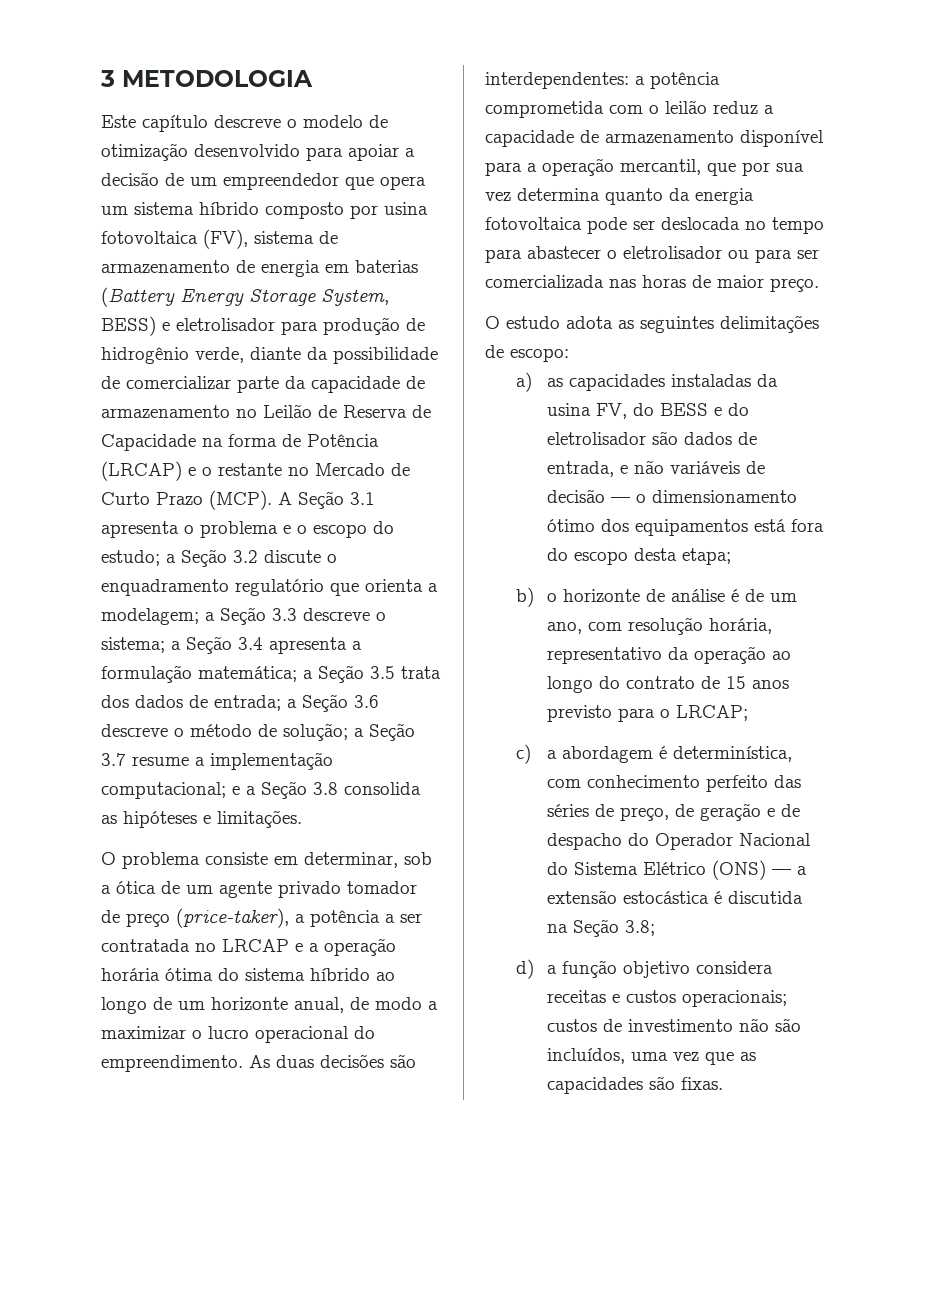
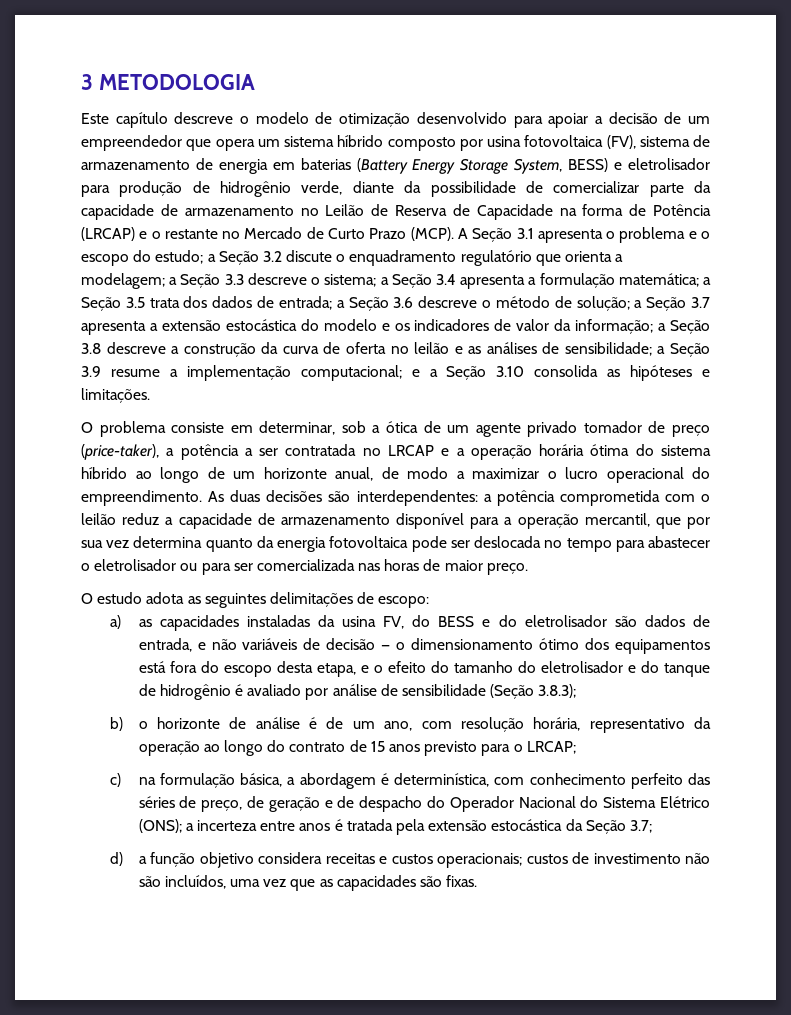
- a Seção 3.7 resume a implementação computacional;
+ a Seção 3.7 apresenta a extensão estocástica do modelo e os indicadores de valor da informação; a Seção 3.8 descreve a construção da curva de oferta no leilão e as análises de sensibilidade; a Seção 3.9 resume a implementação computacional;
- e a Seção 3.8 consolida as hipóteses e limitações.
+ e a Seção 3.10 consolida as hipóteses e limitações.
- a) as capacidades instaladas da usina FV, do BESS e do eletrolisador são dados de entrada, e não variáveis de decisão — o dimensionamento ótimo dos equipamentos está fora do escopo desta etapa;
+ a) as capacidades instaladas da usina FV, do BESS e do eletrolisador são dados de entrada, e não variáveis de decisão — o dimensionamento ótimo dos equipamentos está fora do escopo desta etapa, e o efeito do tamanho do eletrolisador e do tanque de hidrogênio é avaliado por análise de sensibilidade (Seção 3.8.3);
- c) a abordagem é determinística, com conhecimento perfeito das séries de preço, de geração e de despacho do Operador Nacional do Sistema Elétrico (ONS) — a extensão estocástica é discutida na Seção 3.8;
+ c) na formulação básica, a abordagem é determinística, com conhecimento perfeito das séries de preço, de geração e de despacho do Operador Nacional do Sistema Elétrico (ONS); a incerteza entre anos é tratada pela extensão estocástica da Seção 3.7;

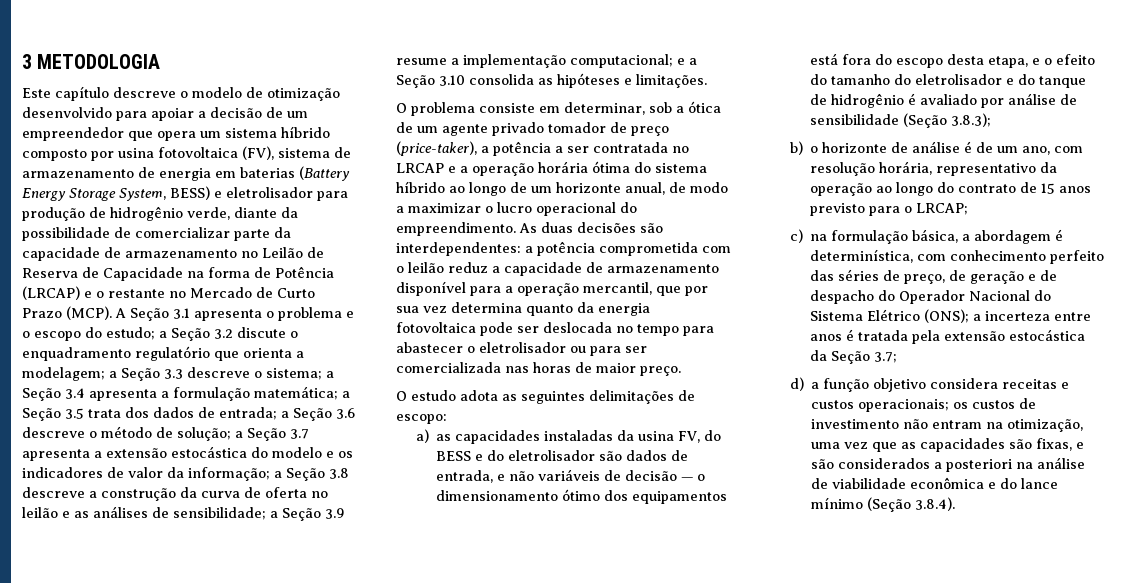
- d) a função objetivo considera receitas e custos operacionais; custos de investimento não são incluídos, uma vez que as capacidades são fixas.
+ d) a função objetivo considera receitas e custos operacionais; os custos de investimento não entram na otimização, uma vez que as capacidades são fixas, e são considerados a posteriori na análise de viabilidade econômica e do lance mínimo (Seção 3.8.4).

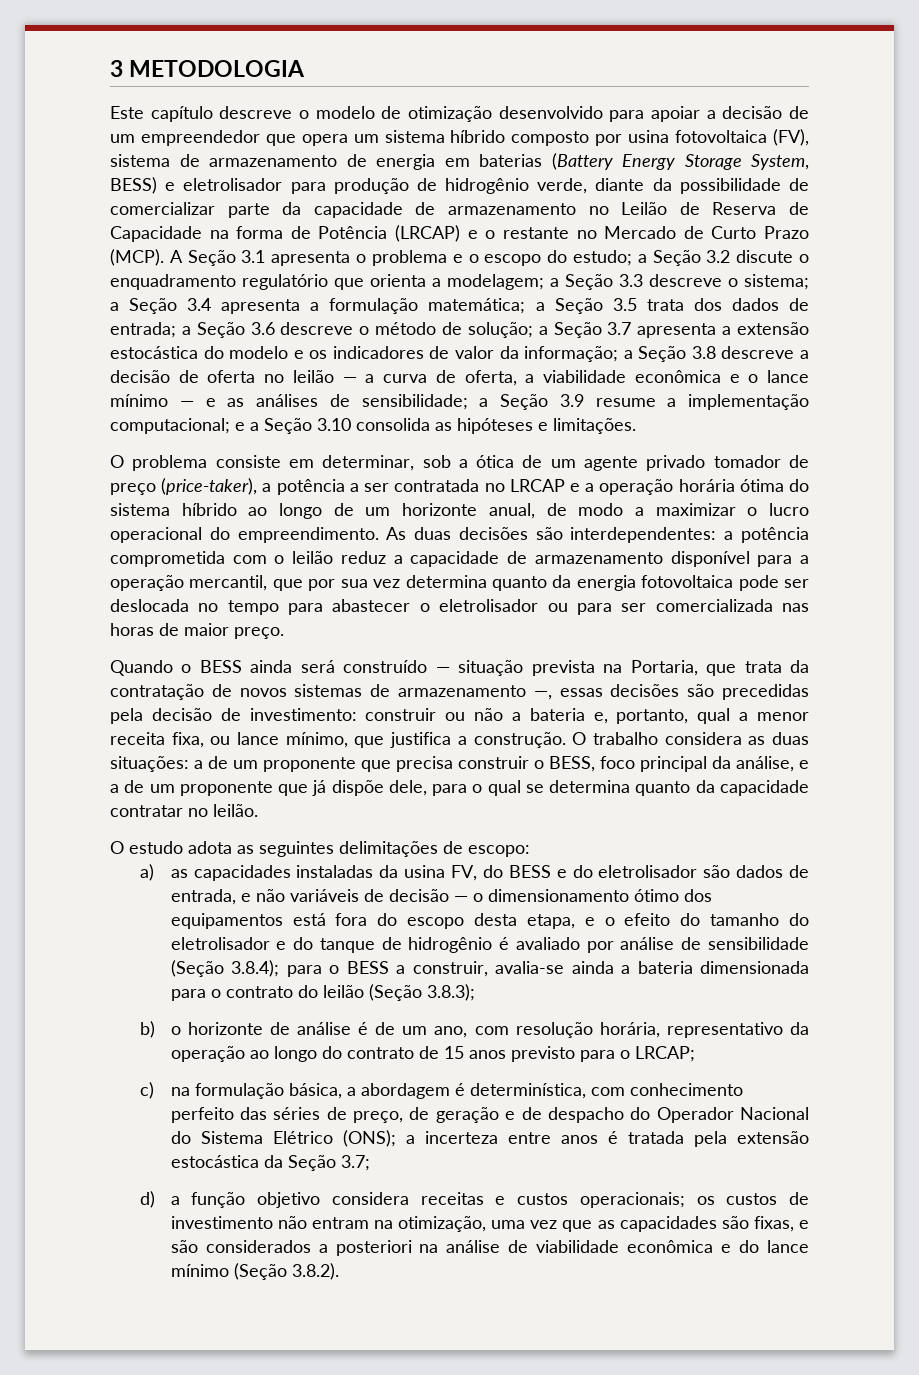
- a Seção 3.8 descreve a construção da curva de oferta no leilão e as análises de sensibilidade;
+ a Seção 3.8 descreve a decisão de oferta no leilão — a curva de oferta, a viabilidade econômica e o lance mínimo — e as análises de sensibilidade;
+ Quando o BESS ainda será construído — situação prevista na Portaria, que trata da contratação de novos sistemas de armazenamento —, essas decisões são precedidas pela decisão de investimento: construir ou não a bateria e, portanto, qual a menor receita fixa, ou lance mínimo, que justifica a construção. O trabalho considera as duas situações: a de um proponente que precisa construir o BESS, foco principal da análise, e a de um proponente que já dispõe dele, para o qual se determina quanto da capacidade contratar no leilão.
- a) as capacidades instaladas da usina FV, do BESS e do eletrolisador são dados de entrada, e não variáveis de decisão — o dimensionamento ótimo dos equipamentos está fora do escopo desta etapa, e o efeito do tamanho do eletrolisador e do tanque de hidrogênio é avaliado por análise de sensibilidade (Seção 3.8.3);
+ a) as capacidades instaladas da usina FV, do BESS e do eletrolisador são dados de entrada, e não variáveis de decisão — o dimensionamento ótimo dos equipamentos está fora do escopo desta etapa, e o efeito do tamanho do eletrolisador e do tanque de hidrogênio é avaliado por análise de sensibilidade (Seção 3.8.4); para o BESS a construir, avalia-se ainda a bateria dimensionada para o contrato do leilão (Seção 3.8.3);
- d) a função objetivo considera receitas e custos operacionais; os custos de investimento não entram na otimização, uma vez que as capacidades são fixas, e são considerados a posteriori na análise de viabilidade econômica e do lance mínimo (Seção 3.8.4).
+ d) a função objetivo considera receitas e custos operacionais; os custos de investimento não entram na otimização, uma vez que as capacidades são fixas, e são considerados a posteriori na análise de viabilidade econômica e do lance mínimo (Seção 3.8.2).

